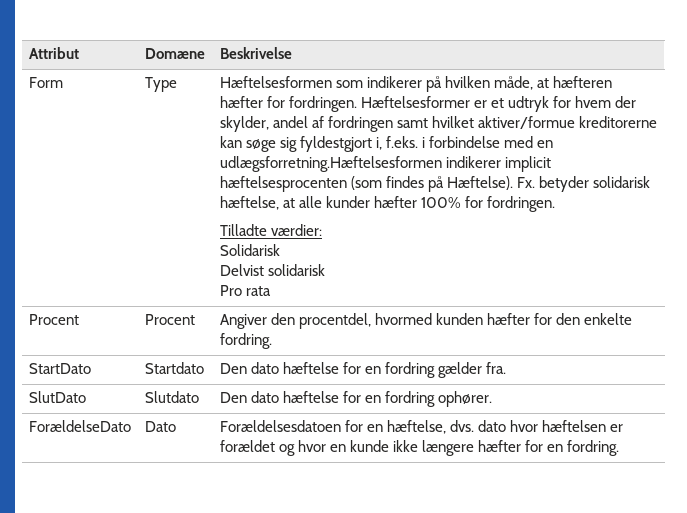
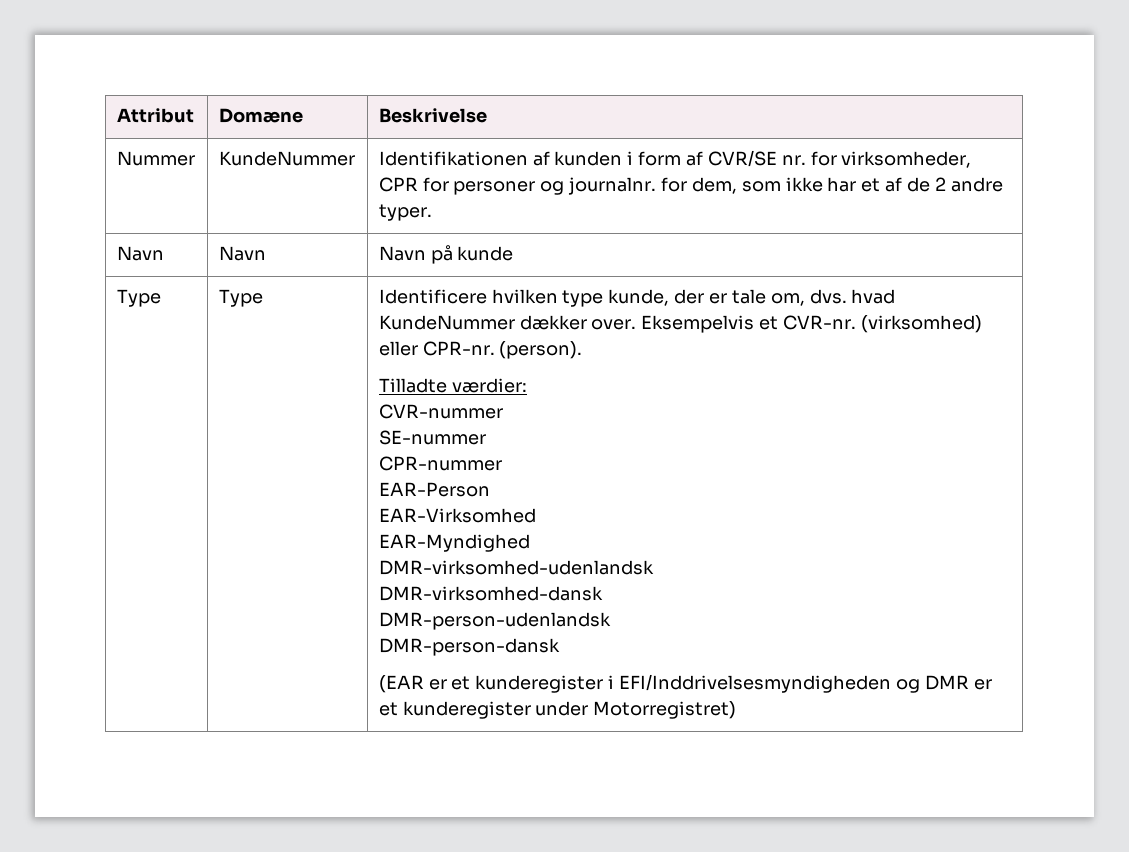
- Form | Type | Hæftelsesformen som indikerer på hvilken måde, at hæfteren hæfter for fordringen. Hæftelsesformer er et udtryk for hvem der skylder, andel af fordringen samt hvilket aktiver/formue kreditorerne kan søge sig fyldestgjort i, f.eks. i forbindelse med en udlægsforretning.Hæftelsesformen indikerer implicit hæftelsesprocenten (som findes på Hæftelse). Fx. betyder solidarisk hæftelse, at alle kunder hæfter 100% for fordringen.
+ Nummer | KundeNummer | Identifikationen af kunden i form af CVR/SE nr. for virksomheder, CPR for personer og journalnr. for dem, som ikke har et af de 2 andre typer.
+ Navn | Navn | Navn på kunde
+ Type | Type | Identificere hvilken type kunde, der er tale om, dvs. hvad KundeNummer dækker over. Eksempelvis et CVR-nr. (virksomhed) eller CPR-nr. (person).
  Tilladte værdier:
- Solidarisk
- Delvist solidarisk
- Pro rata
- Procent | Procent | Angiver den procentdel, hvormed kunden hæfter for den enkelte fordring.
- StartDato | Startdato | Den dato hæftelse for en fordring gælder fra.
- SlutDato | Slutdato | Den dato hæftelse for en fordring ophører.
- ForældelseDato | Dato | Forældelsesdatoen for en hæftelse, dvs. dato hvor hæftelsen er forældet og hvor en kunde ikke længere hæfter for en fordring.
+ CVR-nummer
+ SE-nummer
+ CPR-nummer
+ EAR-Person
+ EAR-Virksomhed
+ EAR-Myndighed
+ DMR-virksomhed-udenlandsk
+ DMR-virksomhed-dansk
+ DMR-person-udenlandsk
+ DMR-person-dansk
+ (EAR er et kunderegister i EFI/Inddrivelsesmyndigheden og DMR er et kunderegister under Motorregistret)

